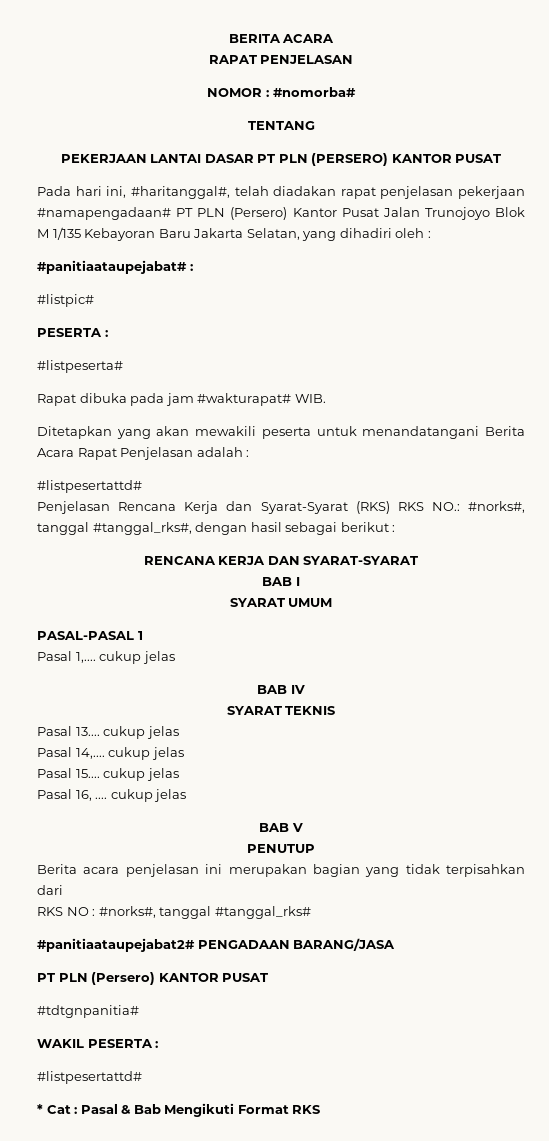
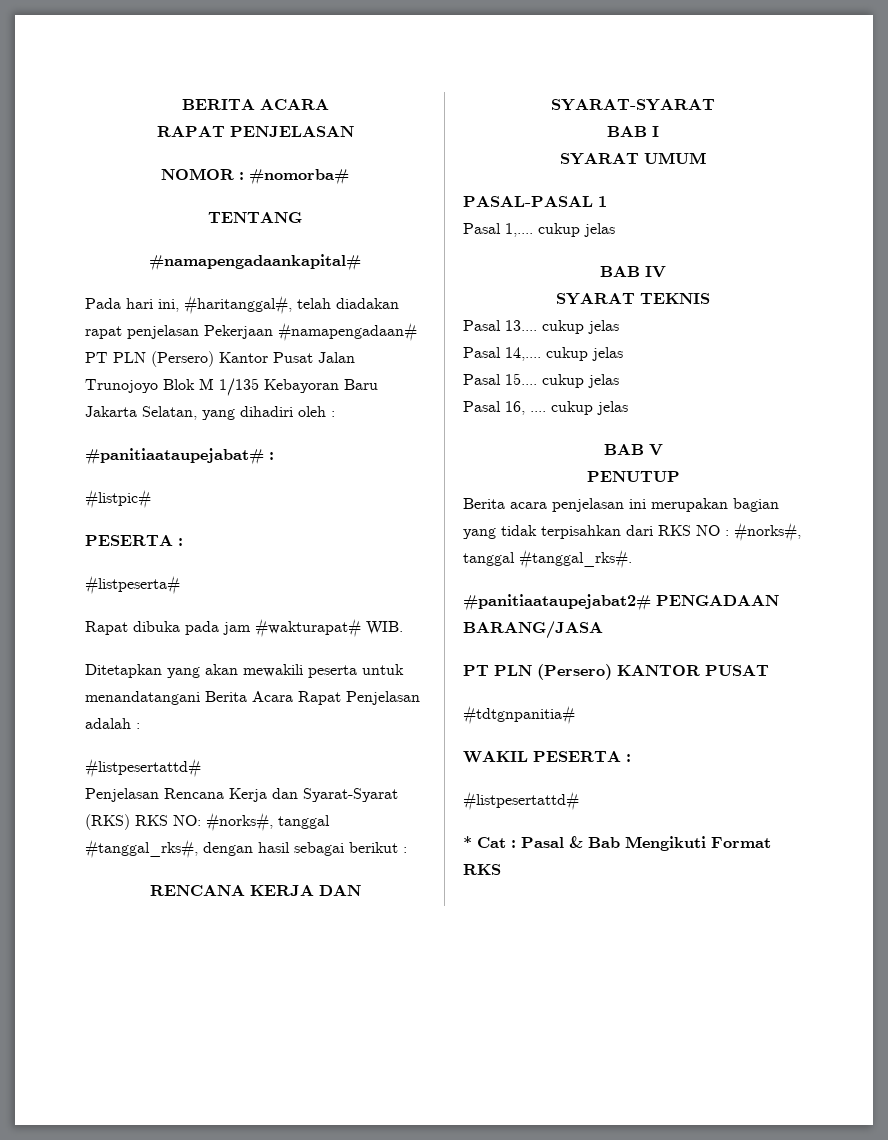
- PEKERJAAN LANTAI DASAR PT PLN (PERSERO) KANTOR PUSAT
+ #namapengadaankapital#
- Pada hari ini, #haritanggal#, telah diadakan rapat penjelasan pekerjaan #namapengadaan# PT PLN (Persero) Kantor Pusat Jalan Trunojoyo Blok M 1/135 Kebayoran Baru Jakarta Selatan, yang dihadiri oleh :
+ Pada hari ini, #haritanggal#, telah diadakan rapat penjelasan Pekerjaan #namapengadaan# PT PLN (Persero) Kantor Pusat Jalan Trunojoyo Blok M 1/135 Kebayoran Baru Jakarta Selatan, yang dihadiri oleh :
- Penjelasan Rencana Kerja dan Syarat-Syarat (RKS) RKS NO.: #norks#, tanggal #tanggal_rks#, dengan hasil sebagai berikut :
+ Penjelasan Rencana Kerja dan Syarat-Syarat (RKS) RKS NO: #norks#, tanggal #tanggal_rks#, dengan hasil sebagai berikut :
- Berita acara penjelasan ini merupakan bagian yang tidak terpisahkan dari
- RKS NO : #norks#, tanggal #tanggal_rks#
+ Berita acara penjelasan ini merupakan bagian yang tidak terpisahkan dari RKS NO : #norks#, tanggal #tanggal_rks#.

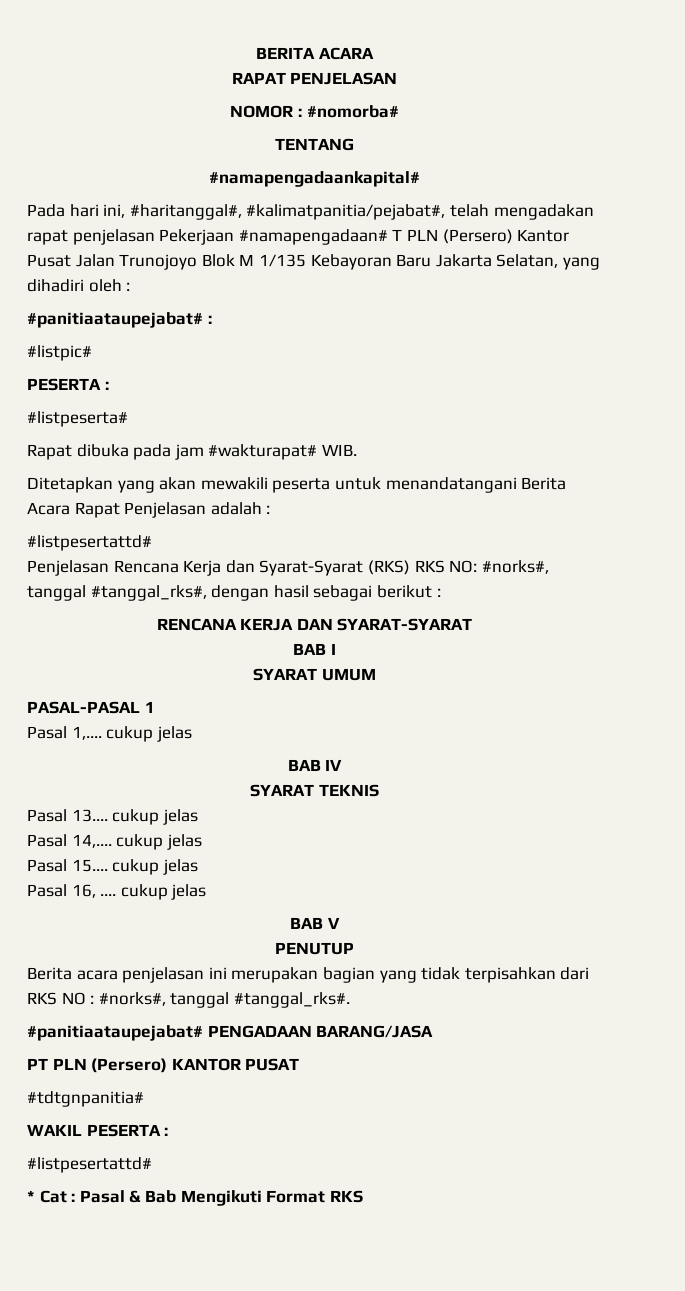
- Pada hari ini, #haritanggal#, telah diadakan rapat penjelasan Pekerjaan #namapengadaan# PT PLN (Persero) Kantor Pusat Jalan Trunojoyo Blok M 1/135 Kebayoran Baru Jakarta Selatan, yang dihadiri oleh :
+ Pada hari ini, #haritanggal#, #kalimatpanitia/pejabat#, telah mengadakan rapat penjelasan Pekerjaan #namapengadaan# T PLN (Persero) Kantor Pusat Jalan Trunojoyo Blok M 1/135 Kebayoran Baru Jakarta Selatan, yang dihadiri oleh :
- #panitiaataupejabat2# PENGADAAN BARANG/JASA
+ #panitiaataupejabat# PENGADAAN BARANG/JASA

